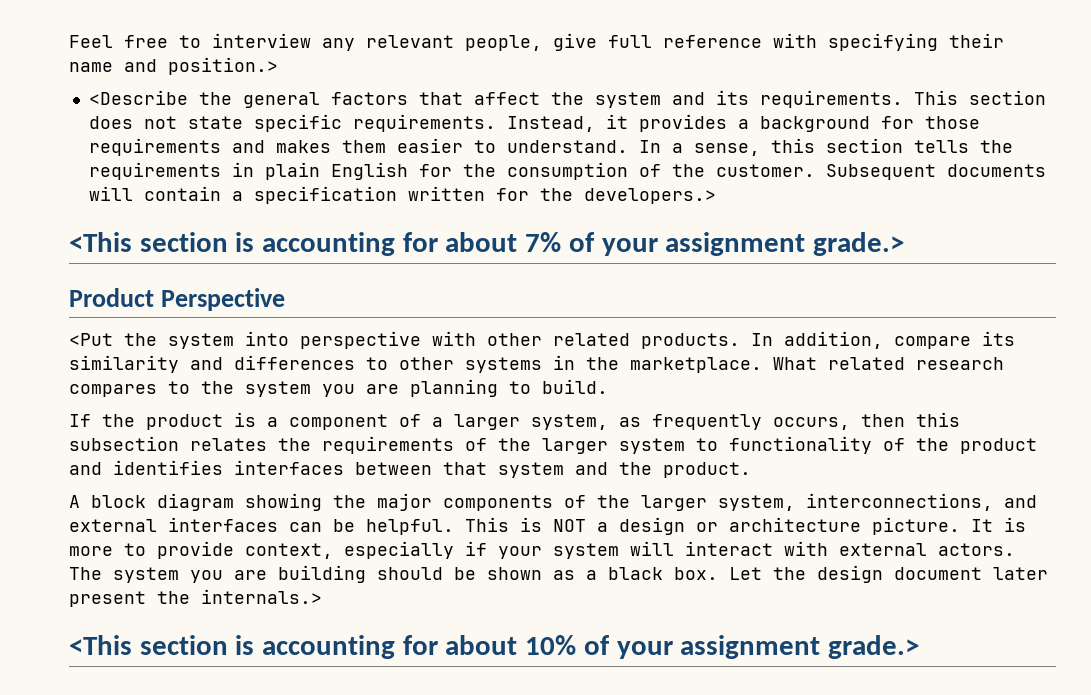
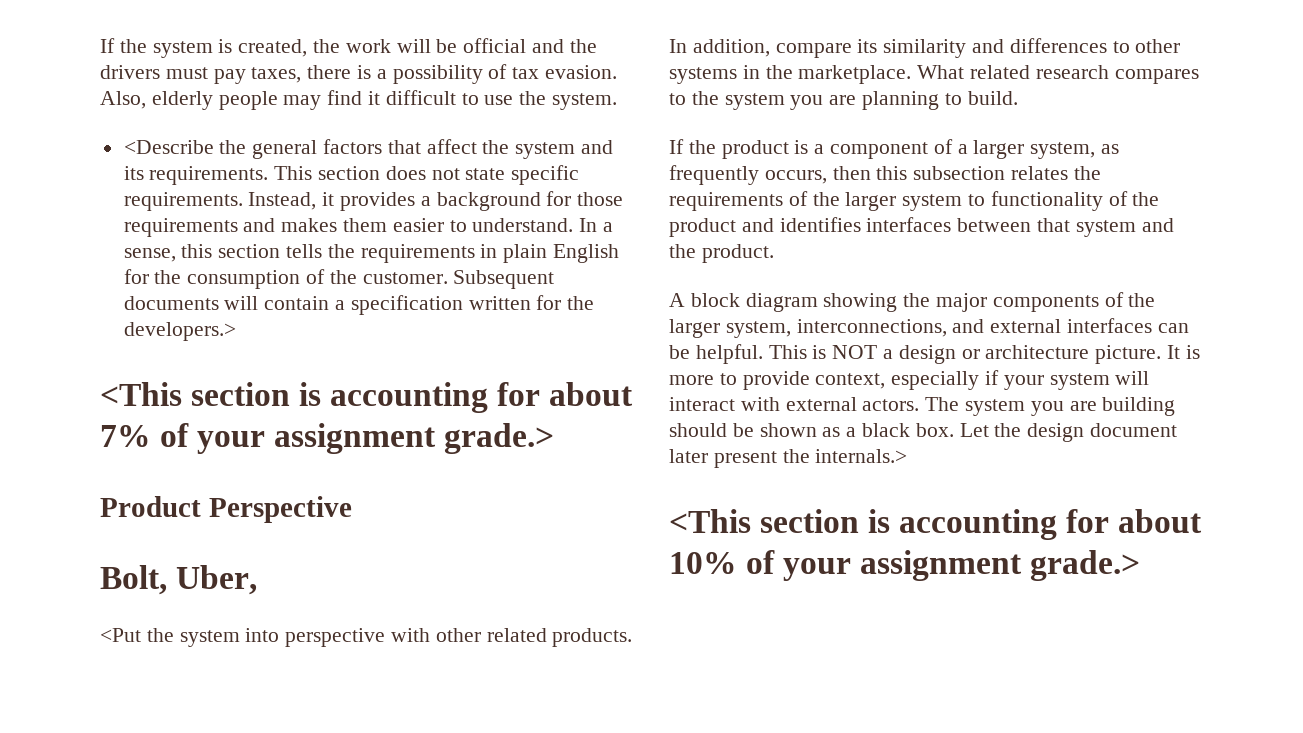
- Feel free to interview any relevant people, give full reference with specifying their name and position.>
+ If the system is created, the work will be official and the drivers must pay taxes, there is a possibility of tax evasion. Also, elderly people may find it difficult to use the system.
+ Bolt, Uber,

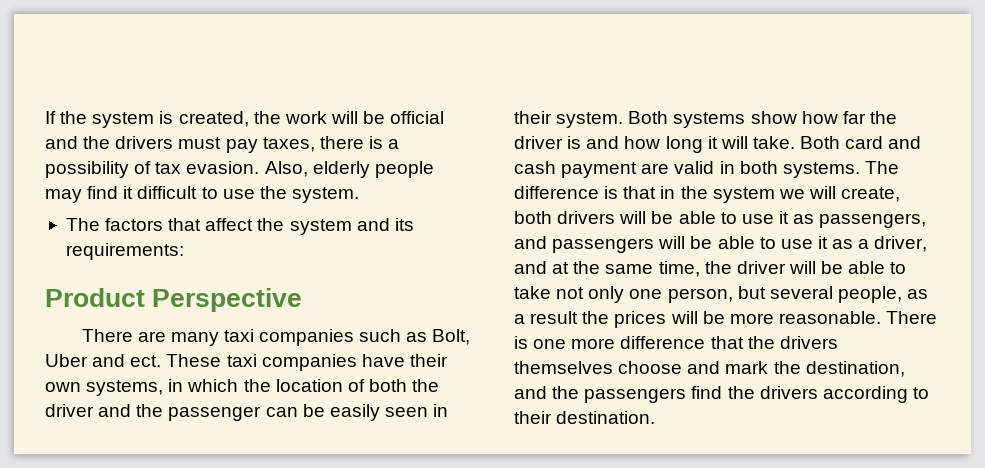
- <Describe the general factors that affect the system and its requirements. This section does not state specific requirements. Instead, it provides a background for those requirements and makes them easier to understand. In a sense, this section tells the requirements in plain English for the consumption of the customer. Subsequent documents will contain a specification written for the developers.>
- <This section is accounting for about 7% of your assignment grade.>
+ The factors that affect the system and its requirements:
  Product Perspective
- Bolt, Uber,
- <Put the system into perspective with other related products. In addition, compare its similarity and differences to other systems in the marketplace. What related research compares to the system you are planning to build.
- If the product is a component of a larger system, as frequently occurs, then this subsection relates the requirements of the larger system to functionality of the product and identifies interfaces between that system and the product.
- A block diagram showing the major components of the larger system, interconnections, and external interfaces can be helpful. This is NOT a design or architecture picture. It is more to provide context, especially if your system will interact with external actors. The system you are building should be shown as a black box. Let the design document later present the internals.>
- <This section is accounting for about 10% of your assignment grade.>
+ There are many taxi companies such as Bolt, Uber and ect. These taxi companies have their own systems, in which the location of both the driver and the passenger can be easily seen in their system. Both systems show how far the driver is and how long it will take. Both card and cash payment are valid in both systems. The difference is that in the system we will create, both drivers will be able to use it as passengers, and passengers will be able to use it as a driver, and at the same time, the driver will be able to take not only one person, but several people, as a result the prices will be more reasonable. There is one more difference that the drivers themselves choose and mark the destination, and the passengers find the drivers according to their destination.

